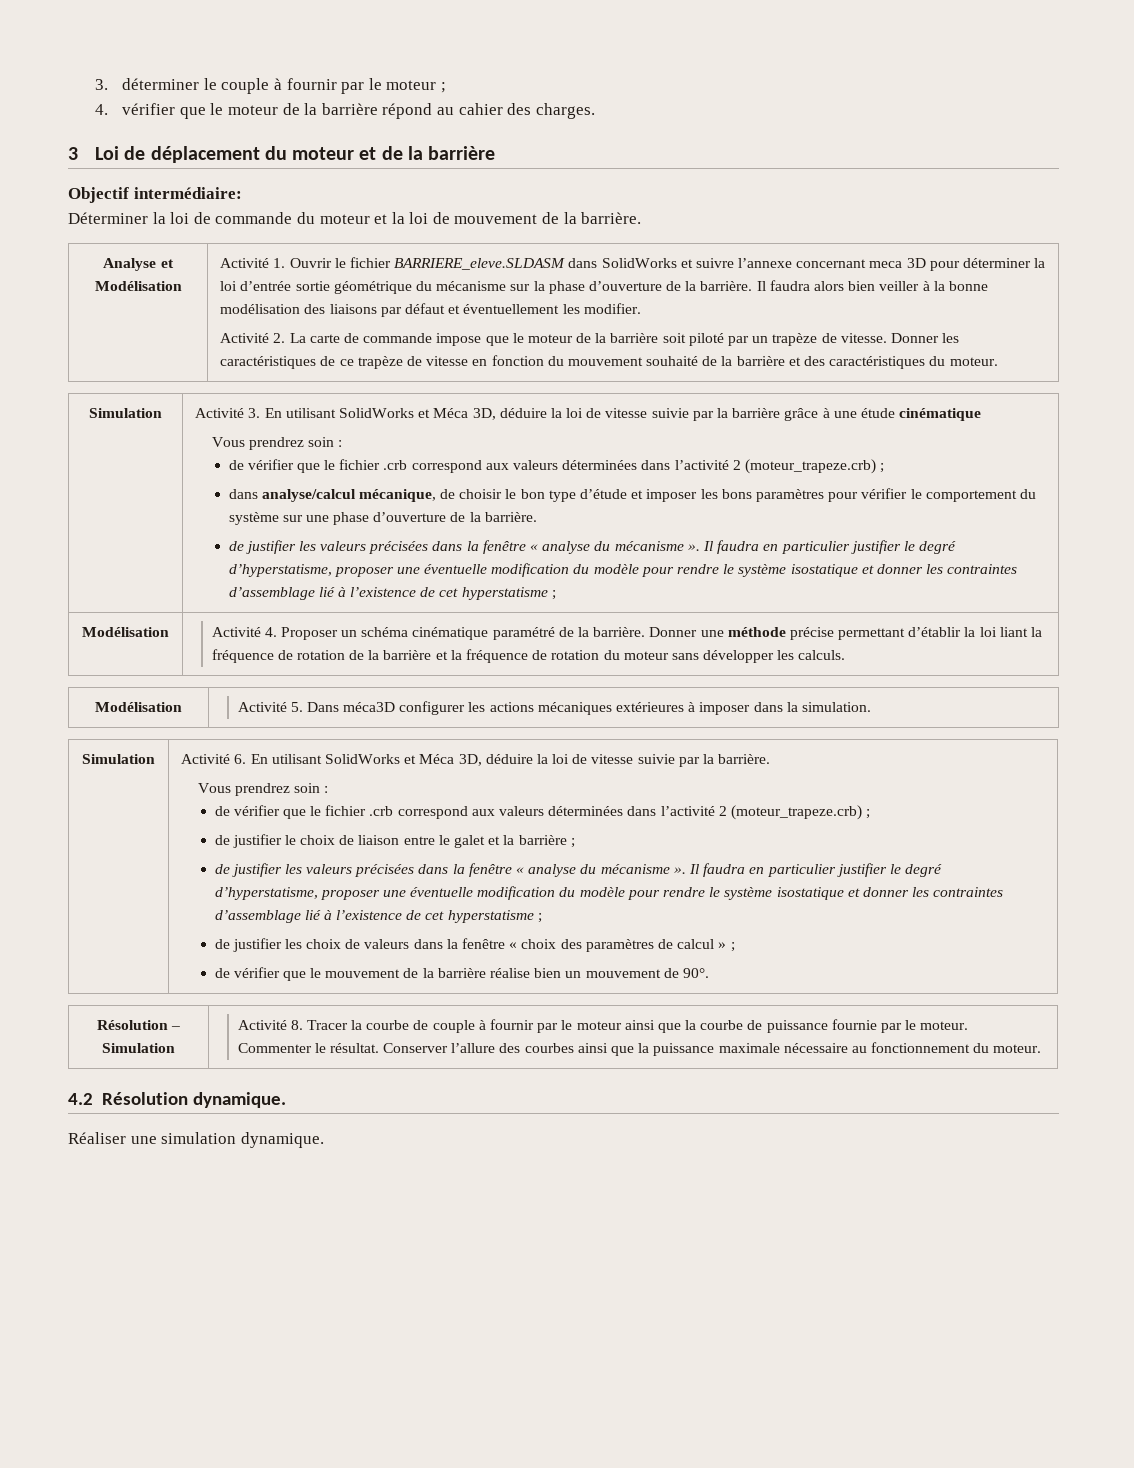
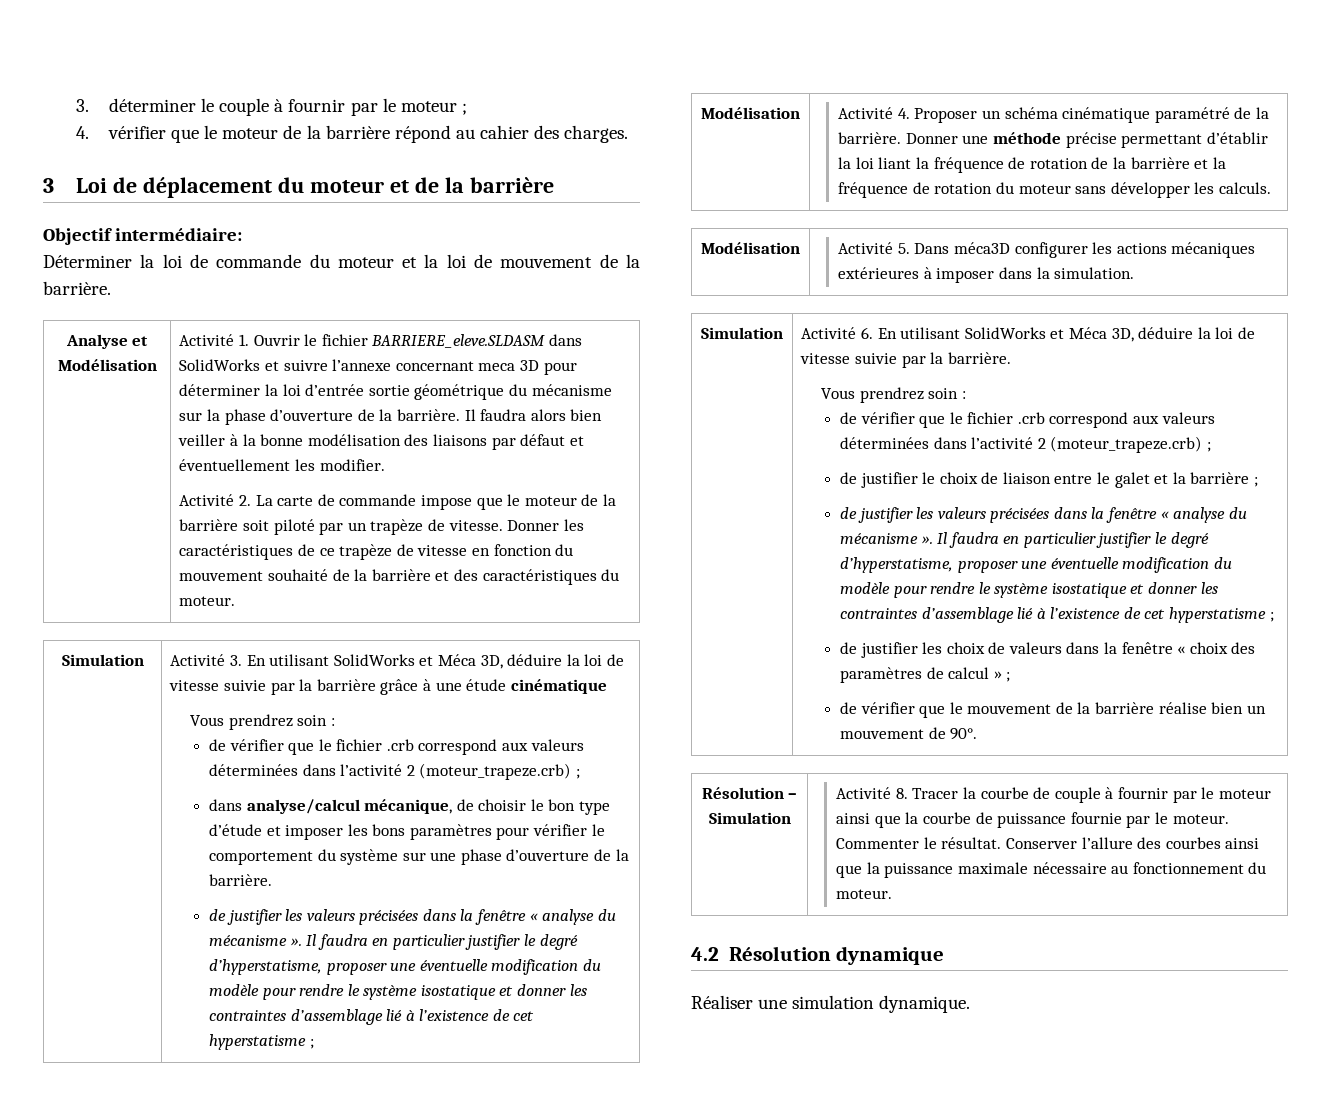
- 4.2 Résolution dynamique.
+ 4.2 Résolution dynamique

